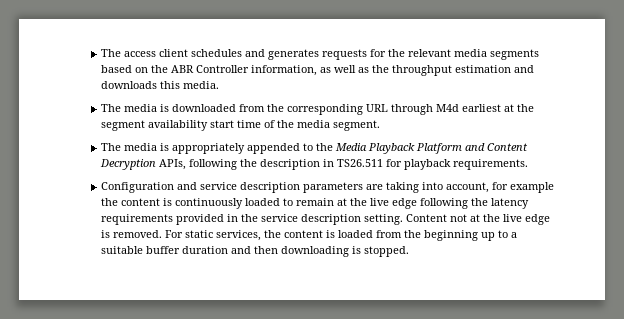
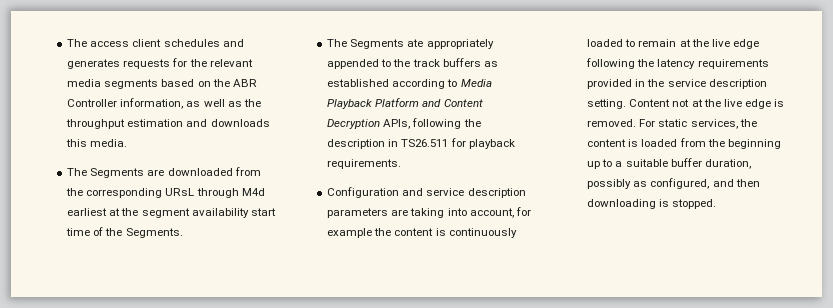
- The media is downloaded from the corresponding URL through M4d earliest at the segment availability start time of the media segment.
- The media is appropriately appended to the Media Playback Platform and Content Decryption APIs, following the description in TS26.511 for playback requirements.
+ The Segments are downloaded from the corresponding URsL through M4d earliest at the segment availability start time of the Segments.
+ The Segments ate appropriately appended to the track buffers as established according to Media Playback Platform and Content Decryption APIs, following the description in TS26.511 for playback requirements.
- For static services, the content is loaded from the beginning up to a suitable buffer duration and then downloading is stopped.
+ For static services, the content is loaded from the beginning up to a suitable buffer duration, possibly as configured, and then downloading is stopped.

